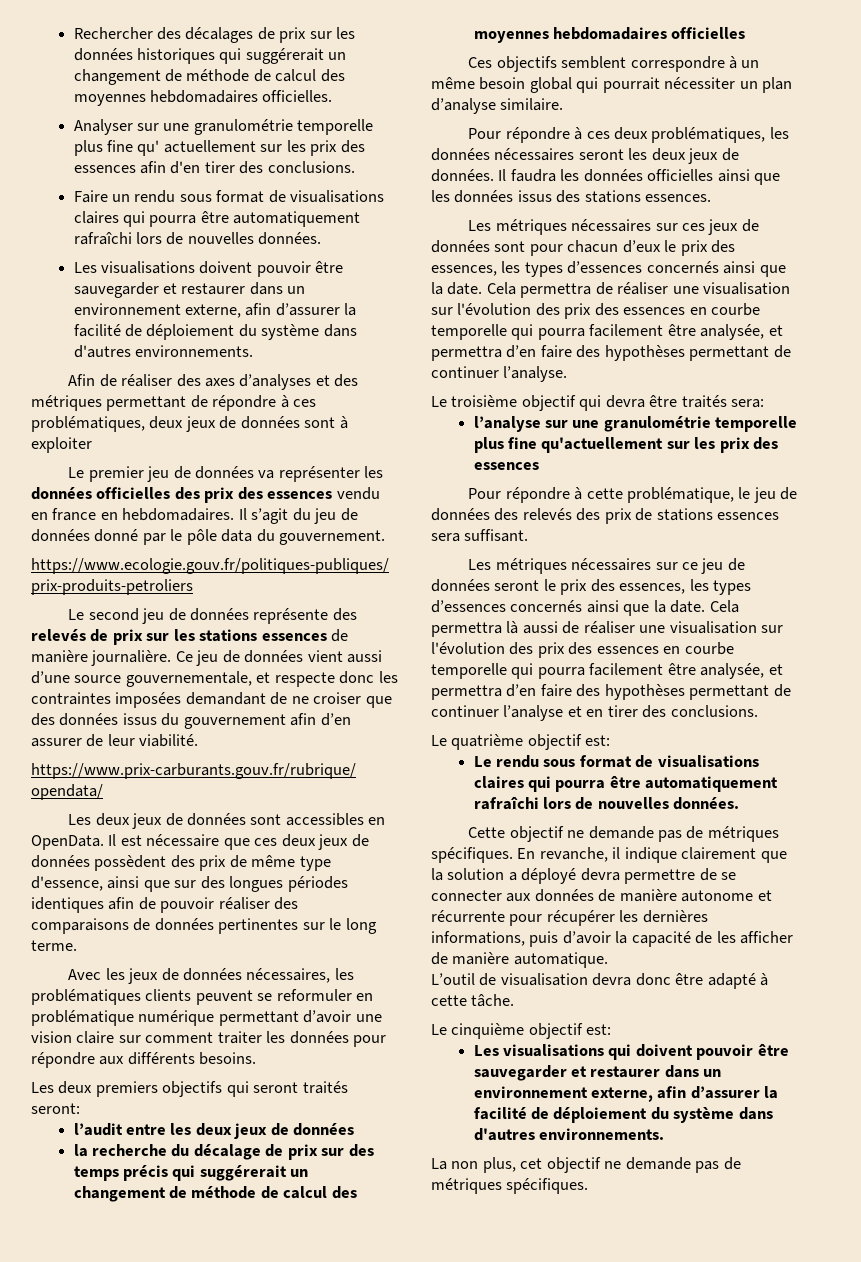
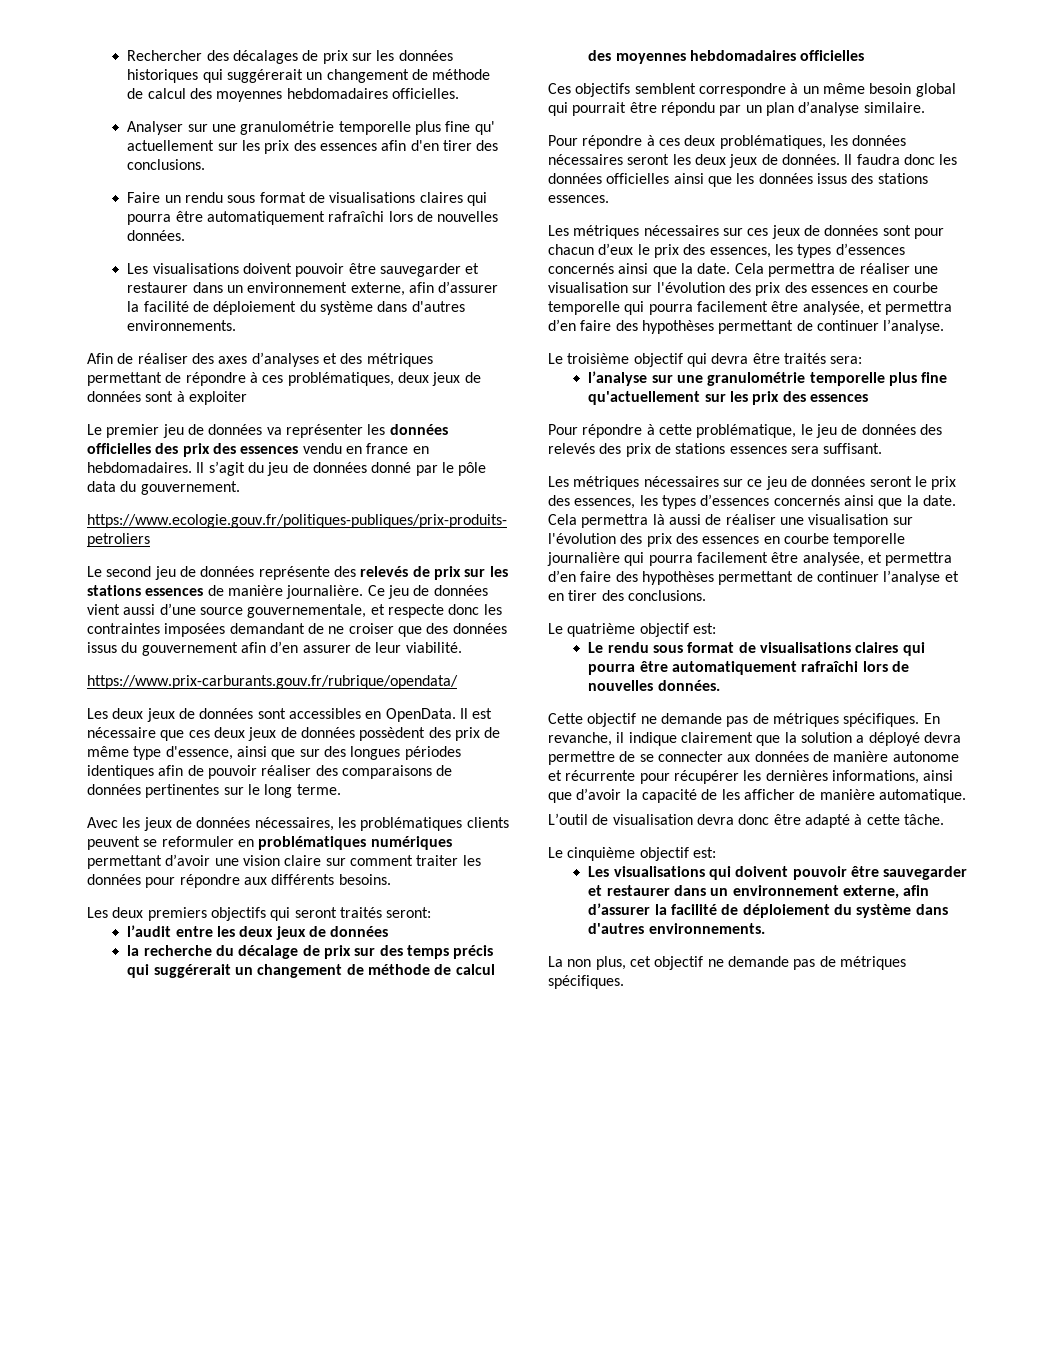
- Avec les jeux de données nécessaires, les problématiques clients peuvent se reformuler en problématique numérique permettant d’avoir une vision claire sur comment traiter les données pour répondre aux différents besoins.
+ Avec les jeux de données nécessaires, les problématiques clients peuvent se reformuler en problématiques numériques permettant d’avoir une vision claire sur comment traiter les données pour répondre aux différents besoins.
- Ces objectifs semblent correspondre à un même besoin global qui pourrait nécessiter un plan d’analyse similaire.
+ Ces objectifs semblent correspondre à un même besoin global qui pourrait être répondu par un plan d’analyse similaire.
- Il faudra les données officielles ainsi que les données issus des stations essences.
+ Il faudra donc les données officielles ainsi que les données issus des stations essences.
- Cela permettra là aussi de réaliser une visualisation sur l'évolution des prix des essences en courbe temporelle qui pourra facilement être analysée, et permettra d’en faire des hypothèses permettant de continuer l’analyse et en tirer des conclusions.
+ Cela permettra là aussi de réaliser une visualisation sur l'évolution des prix des essences en courbe temporelle journalière qui pourra facilement être analysée, et permettra d’en faire des hypothèses permettant de continuer l’analyse et en tirer des conclusions.
- En revanche, il indique clairement que la solution a déployé devra permettre de se connecter aux données de manière autonome et récurrente pour récupérer les dernières informations, puis d’avoir la capacité de les afficher de manière automatique.
+ En revanche, il indique clairement que la solution a déployé devra permettre de se connecter aux données de manière autonome et récurrente pour récupérer les dernières informations, ainsi que d’avoir la capacité de les afficher de manière automatique.

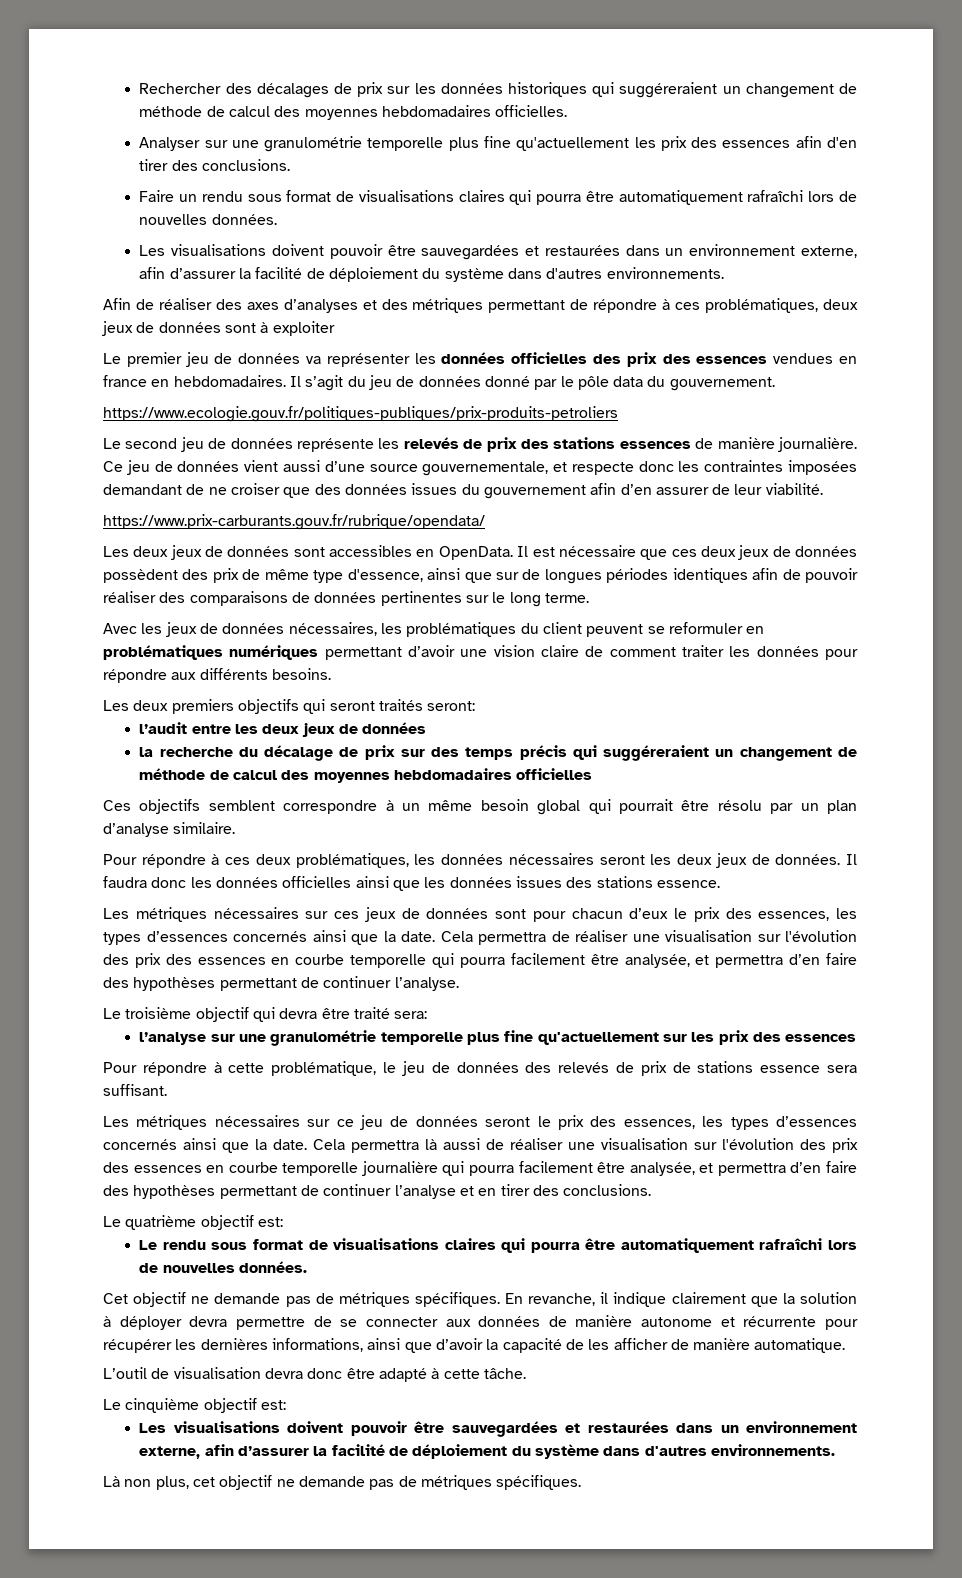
- Rechercher des décalages de prix sur les données historiques qui suggérerait un changement de méthode de calcul des moyennes hebdomadaires officielles.
+ Rechercher des décalages de prix sur les données historiques qui suggéreraient un changement de méthode de calcul des moyennes hebdomadaires officielles.
- Analyser sur une granulométrie temporelle plus fine qu' actuellement sur les prix des essences afin d'en tirer des conclusions.
+ Analyser sur une granulométrie temporelle plus fine qu'actuellement les prix des essences afin d'en tirer des conclusions.
  Faire un rendu sous format de visualisations claires qui pourra être automatiquement rafraîchi lors de nouvelles données.
- Les visualisations doivent pouvoir être sauvegarder et restaurer dans un environnement externe, afin d’assurer la facilité de déploiement du système dans d'autres environnements.
+ Les visualisations doivent pouvoir être sauvegardées et restaurées dans un environnement externe, afin d’assurer la facilité de déploiement du système dans d'autres environnements.
- Le premier jeu de données va représenter les données officielles des prix des essences vendu en france en hebdomadaires.
+ Le premier jeu de données va représenter les données officielles des prix des essences vendues en france en hebdomadaires.
- Le second jeu de données représente des relevés de prix sur les stations essences de manière journalière.
+ Le second jeu de données représente les relevés de prix des stations essences de manière journalière.
- Ce jeu de données vient aussi d’une source gouvernementale, et respecte donc les contraintes imposées demandant de ne croiser que des données issus du gouvernement afin d’en assurer de leur viabilité.
+ Ce jeu de données vient aussi d’une source gouvernementale, et respecte donc les contraintes imposées demandant de ne croiser que des données issues du gouvernement afin d’en assurer de leur viabilité.
- Il est nécessaire que ces deux jeux de données possèdent des prix de même type d'essence, ainsi que sur des longues périodes identiques afin de pouvoir réaliser des comparaisons de données pertinentes sur le long terme.
+ Il est nécessaire que ces deux jeux de données possèdent des prix de même type d'essence, ainsi que sur de longues périodes identiques afin de pouvoir réaliser des comparaisons de données pertinentes sur le long terme.
- Avec les jeux de données nécessaires, les problématiques clients peuvent se reformuler en problématiques numériques permettant d’avoir une vision claire sur comment traiter les données pour répondre aux différents besoins.
+ Avec les jeux de données nécessaires, les problématiques du client peuvent se reformuler en problématiques numériques permettant d’avoir une vision claire de comment traiter les données pour répondre aux différents besoins.
- la recherche du décalage de prix sur des temps précis qui suggérerait un changement de méthode de calcul des moyennes hebdomadaires officielles
+ la recherche du décalage de prix sur des temps précis qui suggéreraient un changement de méthode de calcul des moyennes hebdomadaires officielles
- Ces objectifs semblent correspondre à un même besoin global qui pourrait être répondu par un plan d’analyse similaire.
+ Ces objectifs semblent correspondre à un même besoin global qui pourrait être résolu par un plan d’analyse similaire.
- Il faudra donc les données officielles ainsi que les données issus des stations essences.
+ Il faudra donc les données officielles ainsi que les données issues des stations essence.
- Le troisième objectif qui devra être traités sera:
+ Le troisième objectif qui devra être traité sera:
- Pour répondre à cette problématique, le jeu de données des relevés des prix de stations essences sera suffisant.
+ Pour répondre à cette problématique, le jeu de données des relevés de prix de stations essence sera suffisant.
- Cette objectif ne demande pas de métriques spécifiques.
+ Cet objectif ne demande pas de métriques spécifiques.
- En revanche, il indique clairement que la solution a déployé devra permettre de se connecter aux données de manière autonome et récurrente pour récupérer les dernières informations, ainsi que d’avoir la capacité de les afficher de manière automatique.
+ En revanche, il indique clairement que la solution à déployer devra permettre de se connecter aux données de manière autonome et récurrente pour récupérer les dernières informations, ainsi que d’avoir la capacité de les afficher de manière automatique.
  Le cinquième objectif est:
- Les visualisations qui doivent pouvoir être sauvegarder et restaurer dans un environnement externe, afin d’assurer la facilité de déploiement du système dans d'autres environnements.
+ Les visualisations doivent pouvoir être sauvegardées et restaurées dans un environnement externe, afin d’assurer la facilité de déploiement du système dans d'autres environnements.
- La non plus, cet objectif ne demande pas de métriques spécifiques.
+ Là non plus, cet objectif ne demande pas de métriques spécifiques.

